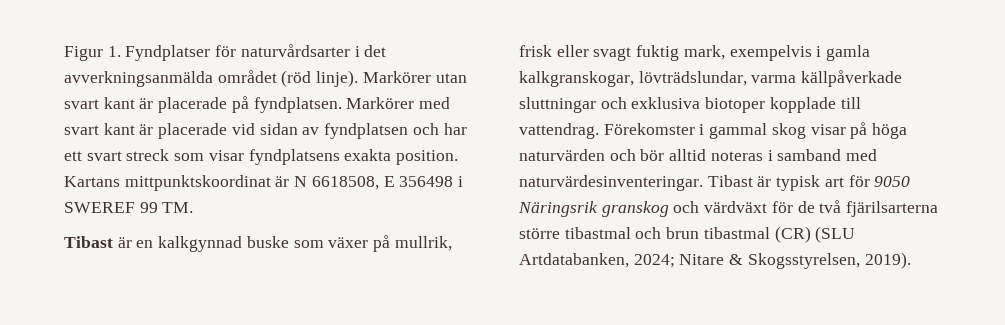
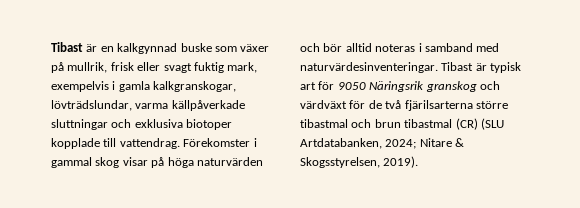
- Figur 1. Fyndplatser för naturvårdsarter i det avverkningsanmälda området (röd linje). Markörer utan svart kant är placerade på fyndplatsen. Markörer med svart kant är placerade vid sidan av fyndplatsen och har ett svart streck som visar fyndplatsens exakta position. Kartans mittpunktskoordinat är N 6618508, E 356498 i SWEREF 99 TM.

